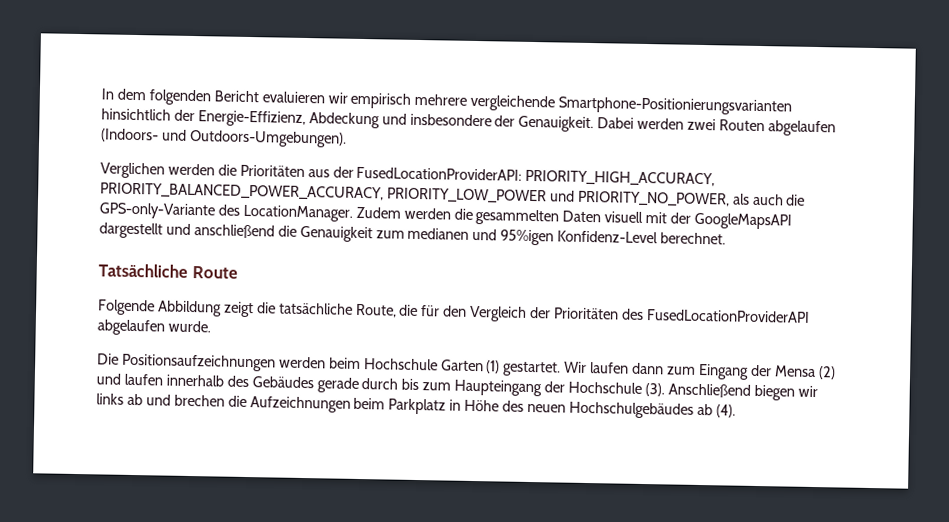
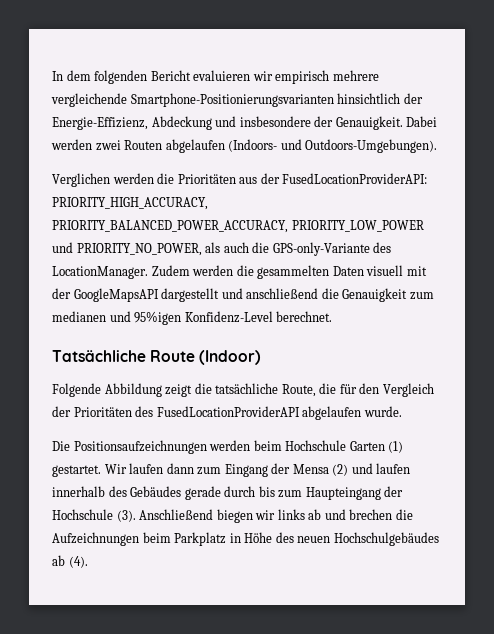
- Tatsächliche Route
+ Tatsächliche Route (Indoor)

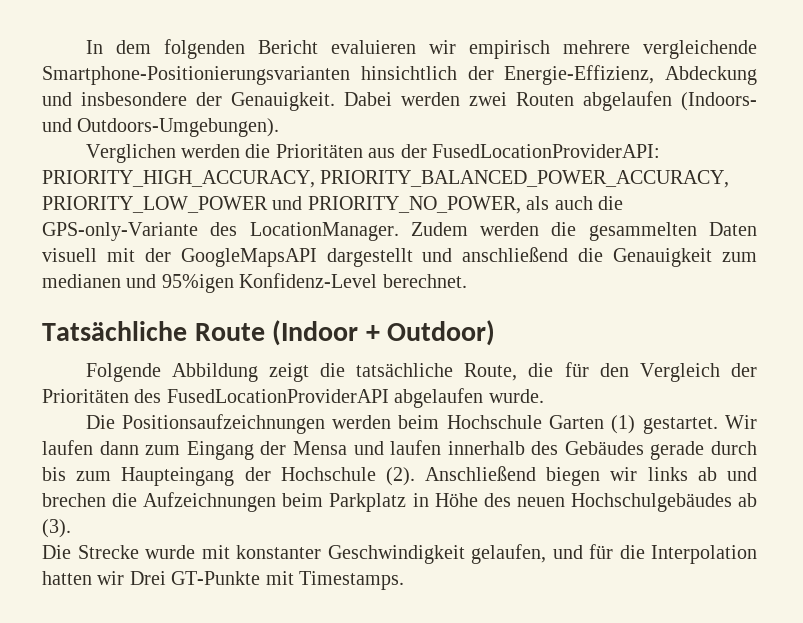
- Tatsächliche Route (Indoor)
+ Tatsächliche Route (Indoor + Outdoor)
- Wir laufen dann zum Eingang der Mensa (2) und laufen innerhalb des Gebäudes gerade durch bis zum Haupteingang der Hochschule (3).
+ Wir laufen dann zum Eingang der Mensa und laufen innerhalb des Gebäudes gerade durch bis zum Haupteingang der Hochschule (2).
- Anschließend biegen wir links ab und brechen die Aufzeichnungen beim Parkplatz in Höhe des neuen Hochschulgebäudes ab (4).
+ Anschließend biegen wir links ab und brechen die Aufzeichnungen beim Parkplatz in Höhe des neuen Hochschulgebäudes ab (3).
+ Die Strecke wurde mit konstanter Geschwindigkeit gelaufen, und für die Interpolation hatten wir Drei GT-Punkte mit Timestamps.

